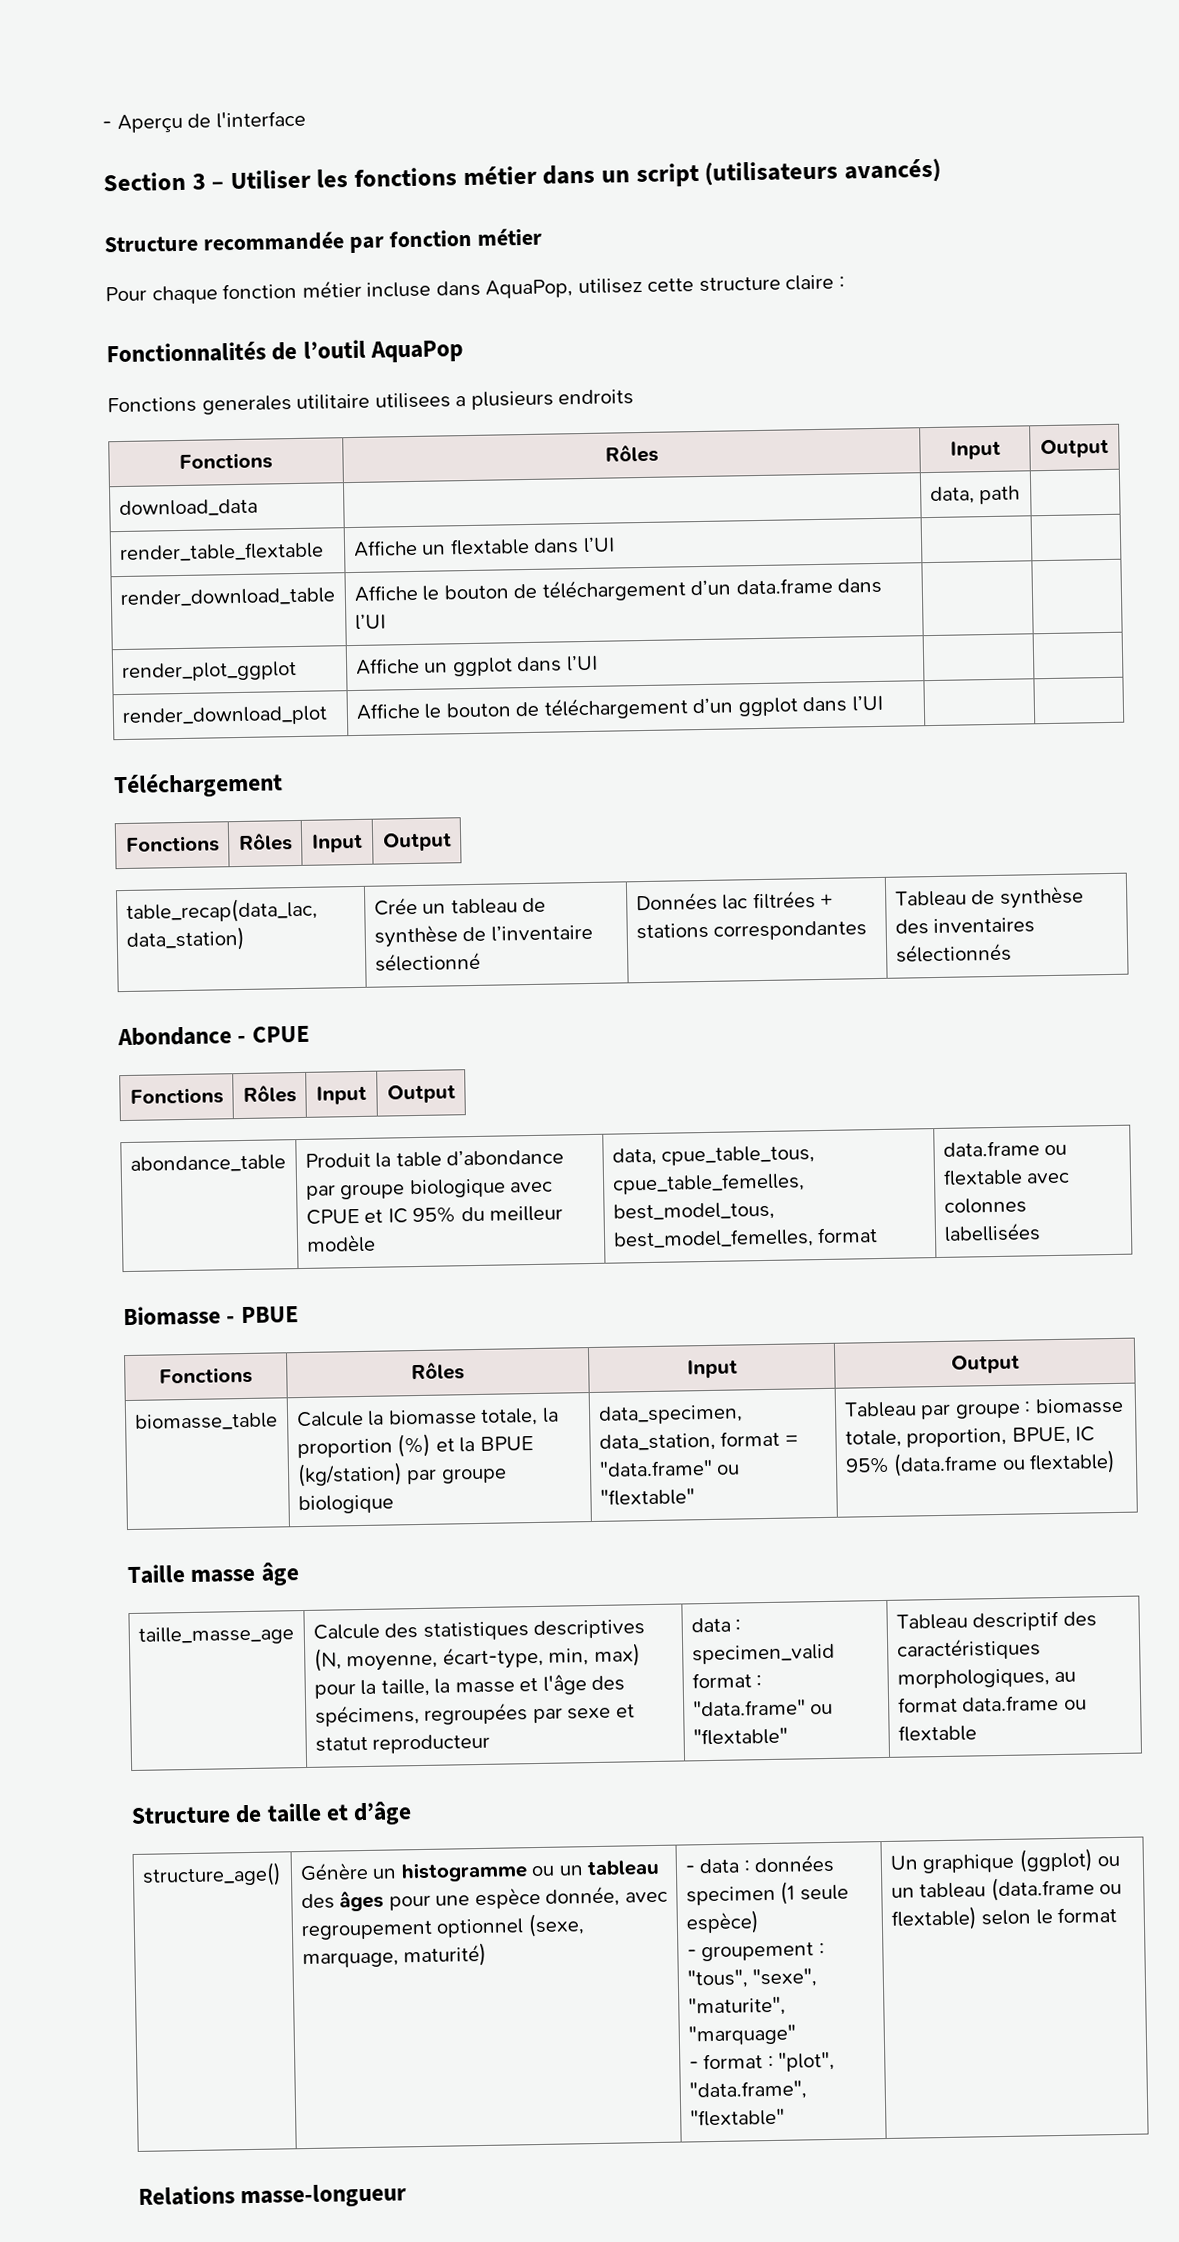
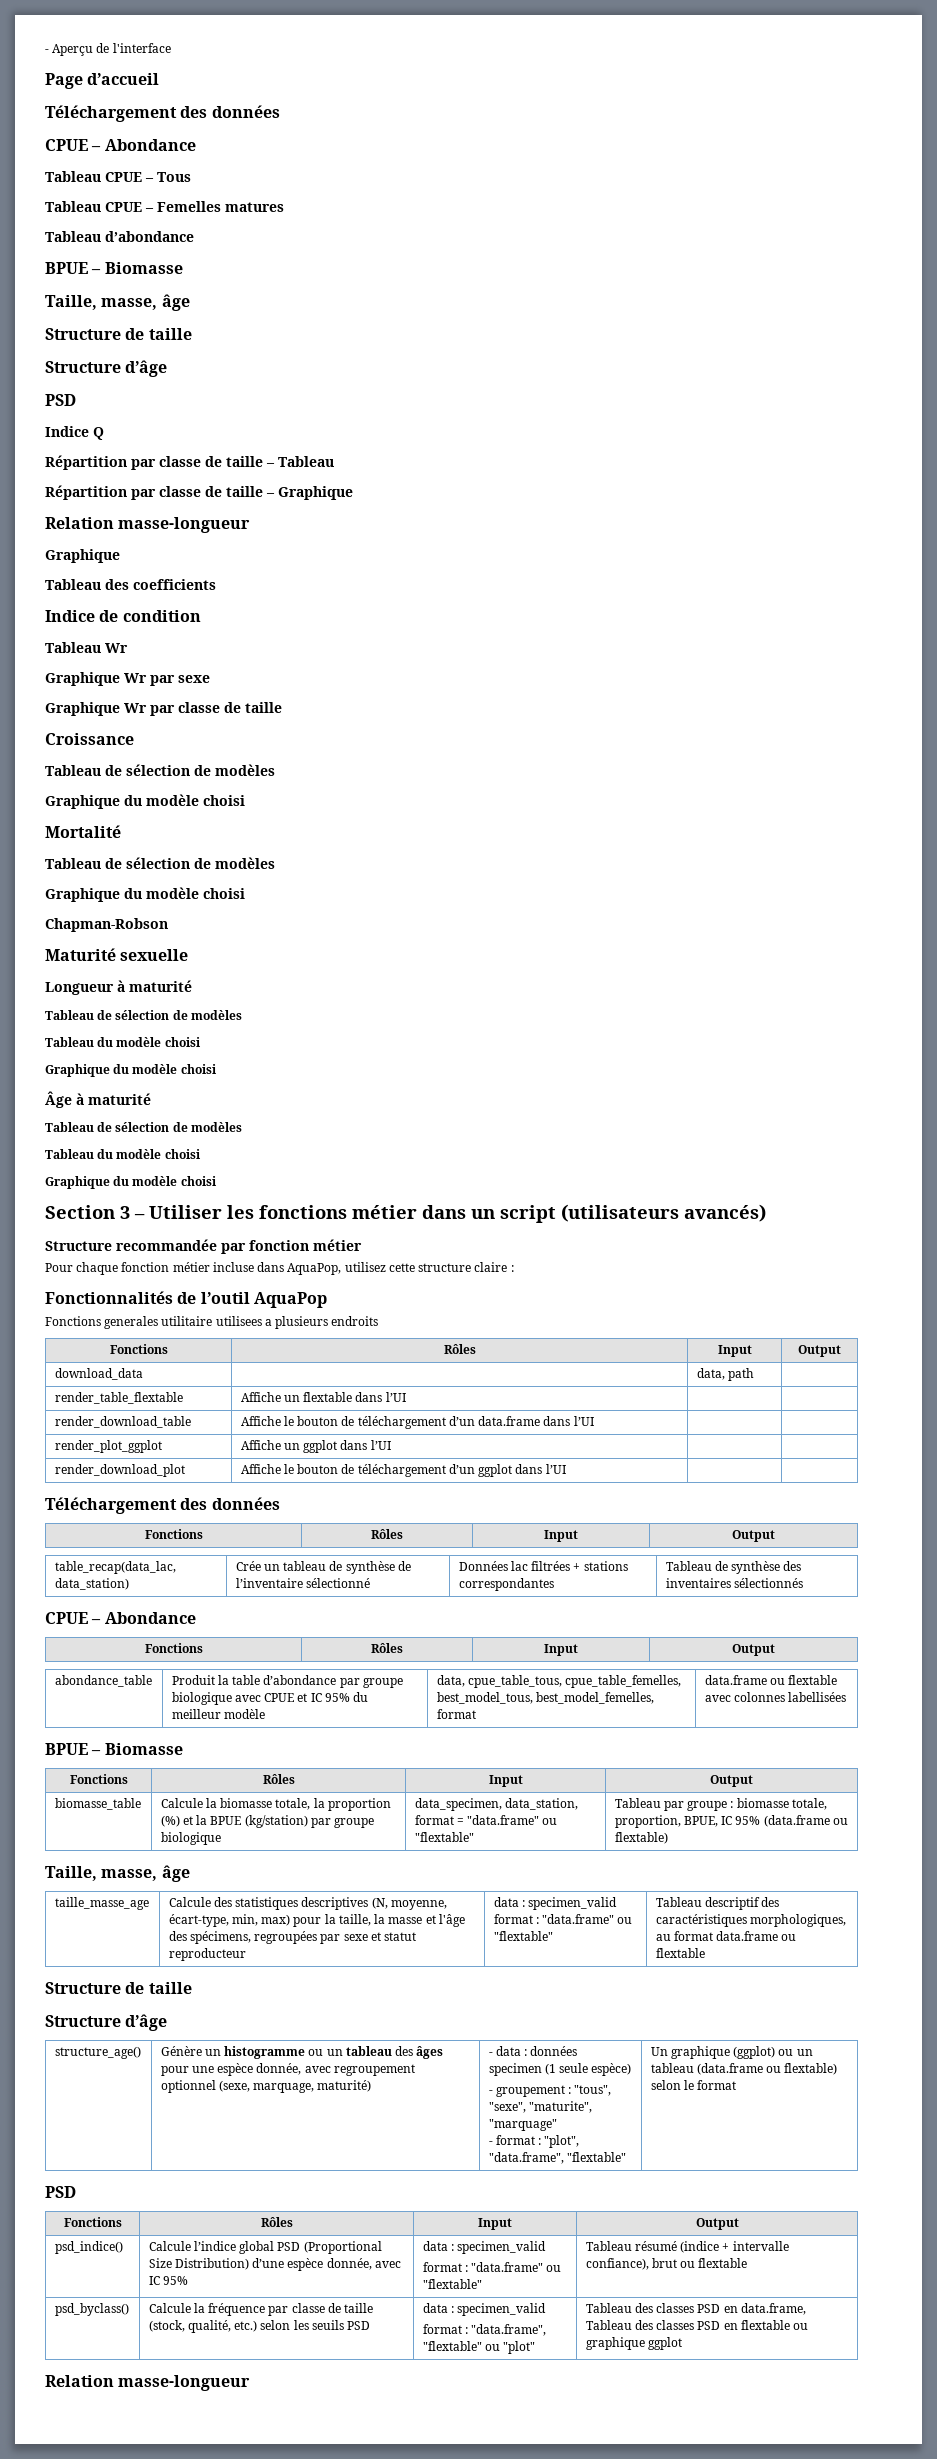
+ Page d’accueil
+ Téléchargement des données
+ CPUE – Abondance
+ Tableau CPUE – Tous
+ Tableau CPUE – Femelles matures
+ Tableau d’abondance
+ BPUE – Biomasse
+ Taille, masse, âge
+ Structure de taille
+ Structure d’âge
+ PSD
+ Indice Q
+ Répartition par classe de taille – Tableau
+ Répartition par classe de taille – Graphique
+ Relation masse-longueur
+ Graphique
+ Tableau des coefficients
+ Indice de condition
+ Tableau Wr
+ Graphique Wr par sexe
+ Graphique Wr par classe de taille
+ Croissance
+ Tableau de sélection de modèles
+ Graphique du modèle choisi
+ Mortalité
+ Tableau de sélection de modèles
+ Graphique du modèle choisi
+ Chapman-Robson
+ Maturité sexuelle
+ Longueur à maturité
+ Tableau de sélection de modèles
+ Tableau du modèle choisi
+ Graphique du modèle choisi
+ Âge à maturité
+ Tableau de sélection de modèles
+ Tableau du modèle choisi
+ Graphique du modèle choisi
  render_download_plot | Affiche le bouton de téléchargement d’un ggplot dans l’UI | |
- Téléchargement
+ Téléchargement des données
  table_recap(data_lac, data_station) | Crée un tableau de synthèse de l’inventaire sélectionné | Données lac filtrées + stations correspondantes | Tableau de synthèse des inventaires sélectionnés
- Abondance - CPUE
+ CPUE – Abondance
  abondance_table | Produit la table d’abondance par groupe biologique avec CPUE et IC 95% du meilleur modèle | data, cpue_table_tous, cpue_table_femelles, best_model_tous, best_model_femelles, format | data.frame ou flextable avec colonnes labellisées
- Biomasse - PBUE
+ BPUE – Biomasse
  biomasse_table | Calcule la biomasse totale, la proportion (%) et la BPUE (kg/station) par groupe biologique | data_specimen, data_station, format = "data.frame" ou "flextable" | Tableau par groupe : biomasse totale, proportion, BPUE, IC 95% (data.frame ou flextable)
- Taille masse âge
+ Taille, masse, âge
  Tableau descriptif des caractéristiques morphologiques, au format data.frame ou flextable
- Structure de taille et d’âge
+ Structure de taille
+ Structure d’âge
  Un graphique (ggplot) ou un tableau (data.frame ou flextable) selon le format
- Relations masse-longueur
+ PSD
+ Fonctions | Rôles | Input | Output
+ psd_indice() | Calcule l’indice global PSD (Proportional Size Distribution) d’une espèce donnée, avec IC 95% | data : specimen_valid
+ format : "data.frame" ou "flextable" | Tableau résumé (indice + intervalle confiance), brut ou flextable
+ psd_byclass() | Calcule la fréquence par classe de taille (stock, qualité, etc.) selon les seuils PSD | data : specimen_valid
+ format : "data.frame", "flextable" ou "plot" | Tableau des classes PSD en data.frame, Tableau des classes PSD en flextable ou graphique ggplot
+ Relation masse-longueur

